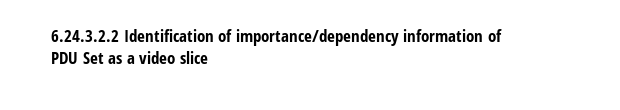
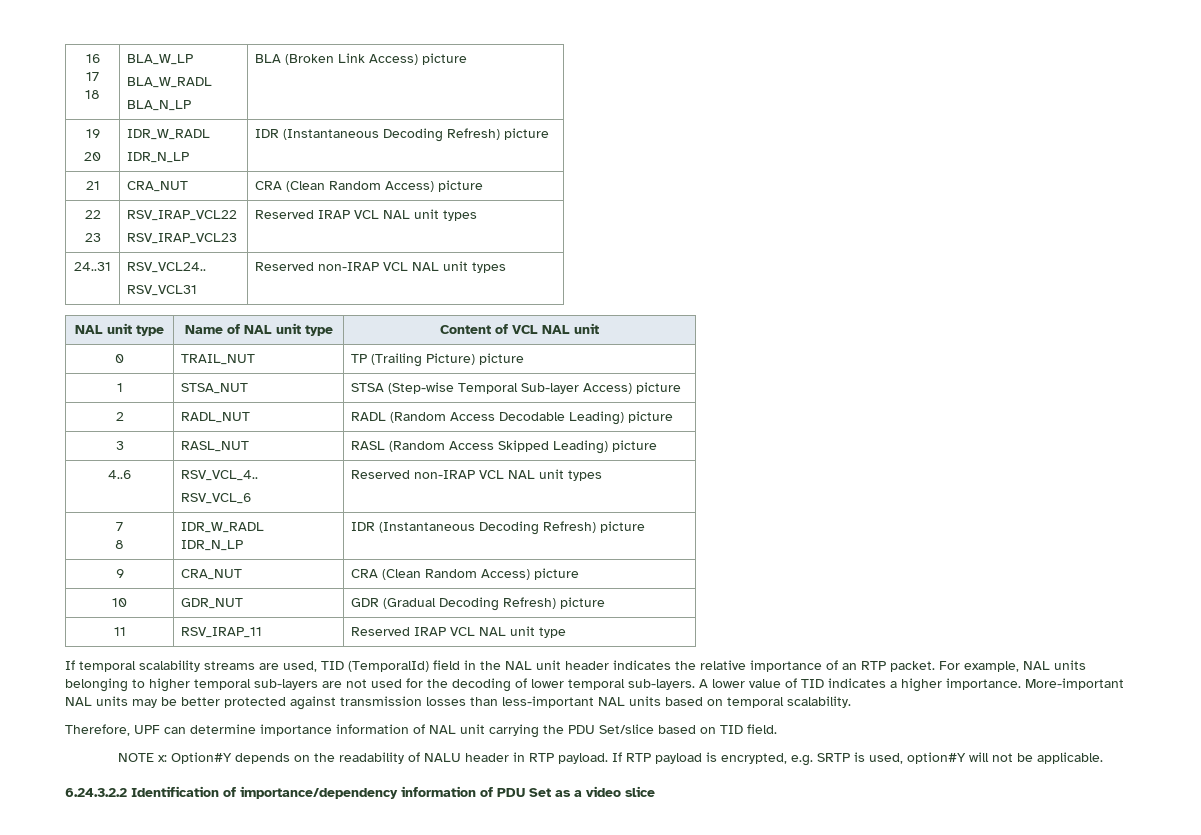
+ 16
+ 17
+ 18 | BLA_W_LP
+ BLA_W_RADL
+ BLA_N_LP | BLA (Broken Link Access) picture
+ 19
+ 20 | IDR_W_RADL
+ IDR_N_LP | IDR (Instantaneous Decoding Refresh) picture
+ 21 | CRA_NUT | CRA (Clean Random Access) picture
+ 22
+ 23 | RSV_IRAP_VCL22
+ RSV_IRAP_VCL23 | Reserved IRAP VCL NAL unit types
+ 24..31 | RSV_VCL24..
+ RSV_VCL31 | Reserved non-IRAP VCL NAL unit types
+ NAL unit type | Name of NAL unit type | Content of VCL NAL unit
+ 0 | TRAIL_NUT | TP (Trailing Picture) picture
+ 1 | STSA_NUT | STSA (Step-wise Temporal Sub-layer Access) picture
+ 2 | RADL_NUT | RADL (Random Access Decodable Leading) picture
+ 3 | RASL_NUT | RASL (Random Access Skipped Leading) picture
+ 4..6 | RSV_VCL_4..
+ RSV_VCL_6 | Reserved non-IRAP VCL NAL unit types
+ 7
+ 8 | IDR_W_RADL
+ IDR_N_LP | IDR (Instantaneous Decoding Refresh) picture
+ 9 | CRA_NUT | CRA (Clean Random Access) picture
+ 10 | GDR_NUT | GDR (Gradual Decoding Refresh) picture
+ 11 | RSV_IRAP_11 | Reserved IRAP VCL NAL unit type
+ If temporal scalability streams are used, TID (TemporalId) field in the NAL unit header indicates the relative importance of an RTP packet. For example, NAL units belonging to higher temporal sub-layers are not used for the decoding of lower temporal sub-layers. A lower value of TID indicates a higher importance. More-important NAL units may be better protected against transmission losses than less-important NAL units based on temporal scalability.
+ Therefore, UPF can determine importance information of NAL unit carrying the PDU Set/slice based on TID field.
+ NOTE x: Option#Y depends on the readability of NALU header in RTP payload. If RTP payload is encrypted, e.g. SRTP is used, option#Y will not be applicable.

